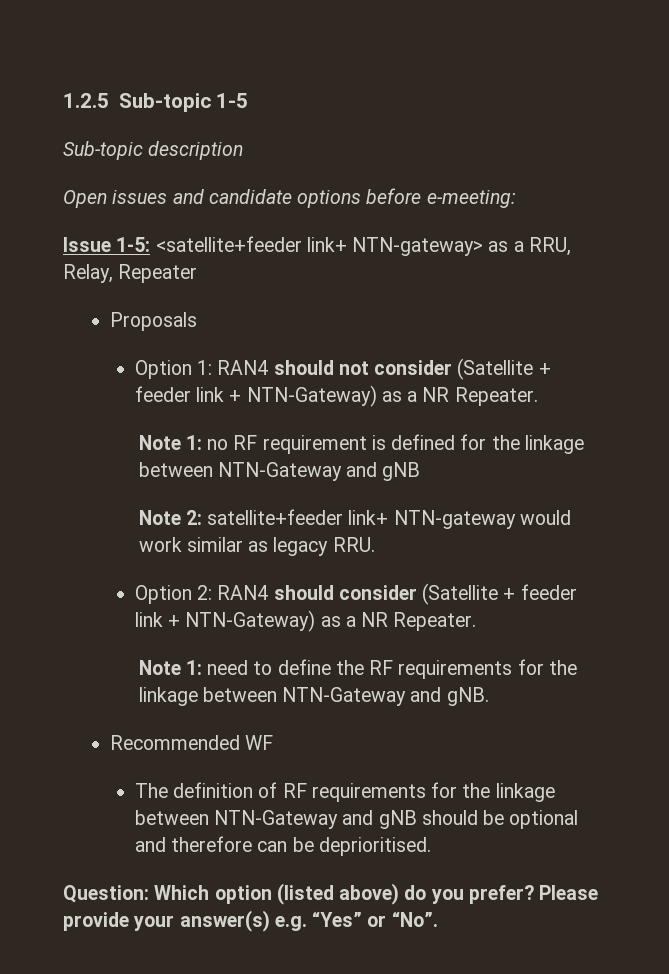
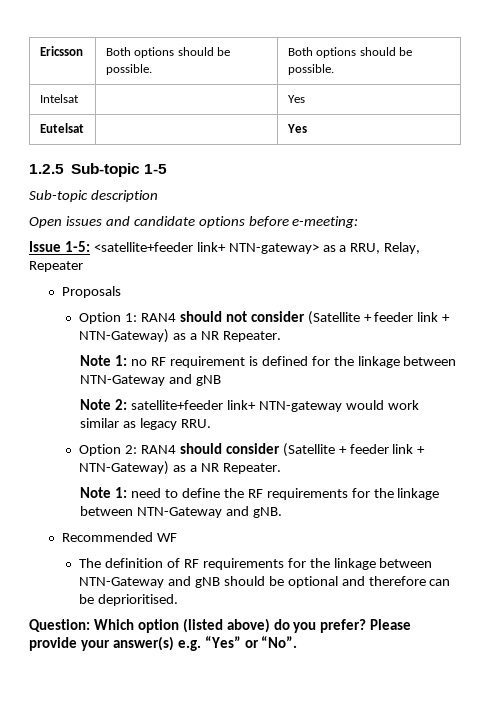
+ Ericsson | Both options should be possible. | Both options should be possible.
+ Intelsat | | Yes
+ Eutelsat | | Yes

